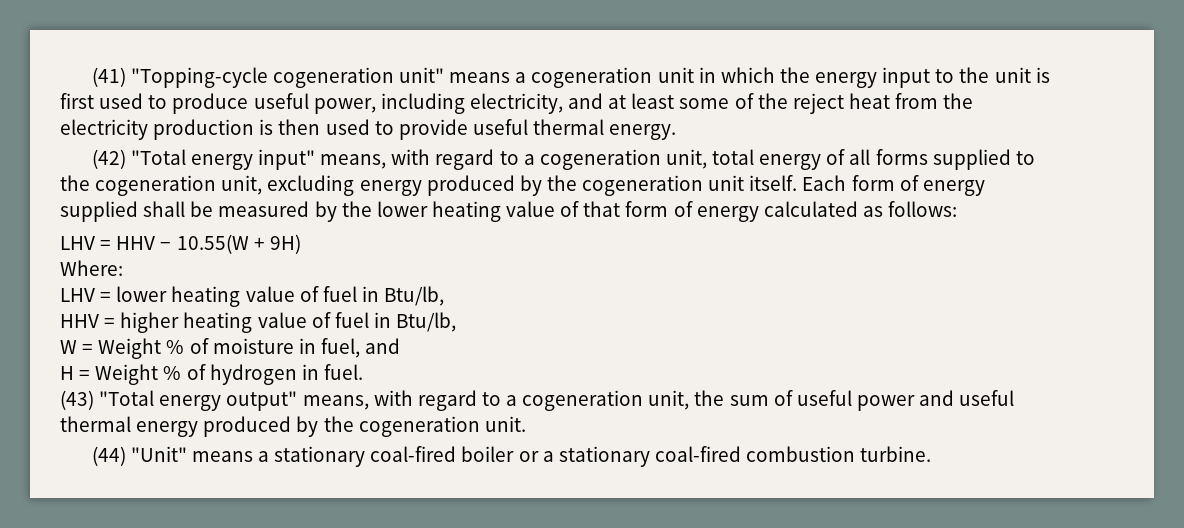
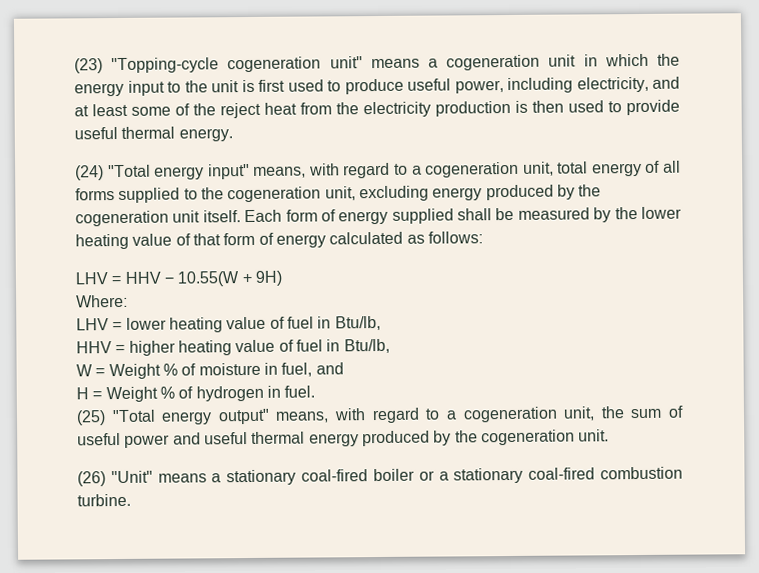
- (41) "Topping-cycle cogeneration unit" means a cogeneration unit in which the energy input to the unit is first used to produce useful power, including electricity, and at least some of the reject heat from the electricity production is then used to provide useful thermal energy.
+ (23) "Topping-cycle cogeneration unit" means a cogeneration unit in which the energy input to the unit is first used to produce useful power, including electricity, and at least some of the reject heat from the electricity production is then used to provide useful thermal energy.
- (42) "Total energy input" means, with regard to a cogeneration unit, total energy of all forms supplied to the cogeneration unit, excluding energy produced by the cogeneration unit itself.
+ (24) "Total energy input" means, with regard to a cogeneration unit, total energy of all forms supplied to the cogeneration unit, excluding energy produced by the cogeneration unit itself.
- (43) "Total energy output" means, with regard to a cogeneration unit, the sum of useful power and useful thermal energy produced by the cogeneration unit.
+ (25) "Total energy output" means, with regard to a cogeneration unit, the sum of useful power and useful thermal energy produced by the cogeneration unit.
- (44) "Unit" means a stationary coal-fired boiler or a stationary coal-fired combustion turbine.
+ (26) "Unit" means a stationary coal-fired boiler or a stationary coal-fired combustion turbine.

